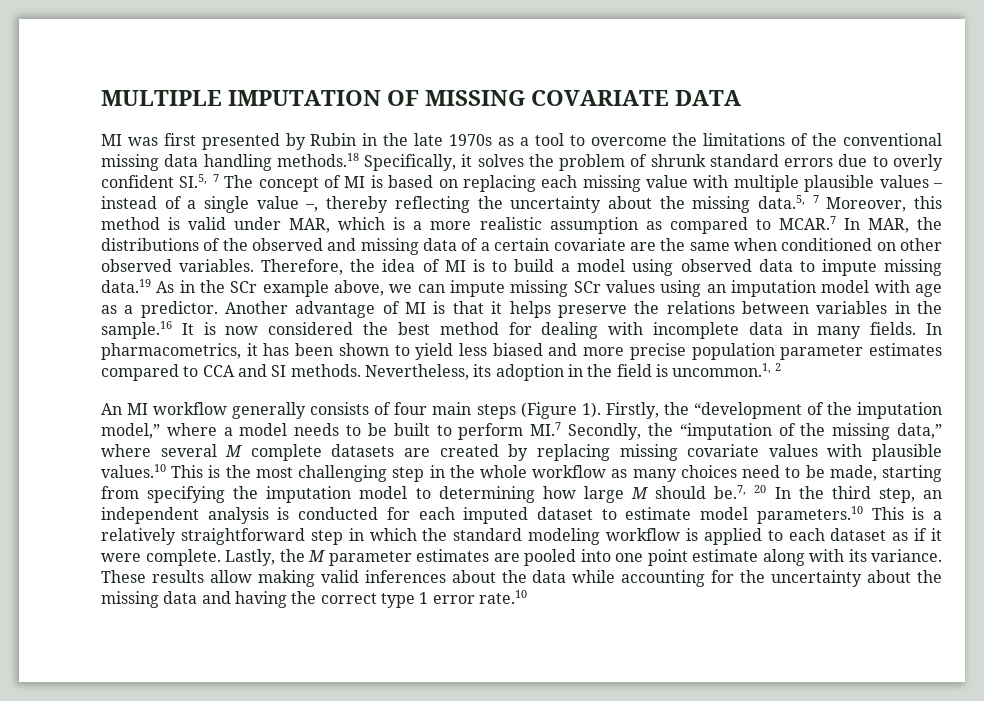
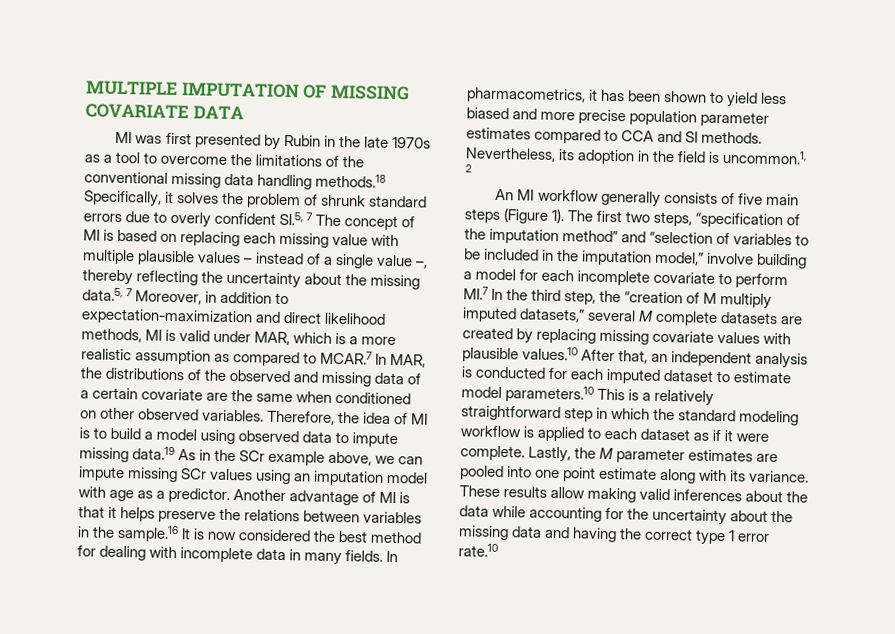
- MI was first presented by Rubin in the late 1970s as a tool to overcome the limitations of the conventional missing data handling methods.18 Specifically, it solves the problem of shrunk standard errors due to overly confident SI.5, 7 The concept of MI is based on replacing each missing value with multiple plausible values – instead of a single value –, thereby reflecting the uncertainty about the missing data.5, 7 Moreover, this method is valid under MAR, which is a more realistic assumption as compared to MCAR.7 In MAR, the distributions of the observed and missing data of a certain covariate are the same when conditioned on other observed variables.
+ MI was first presented by Rubin in the late 1970s as a tool to overcome the limitations of the conventional missing data handling methods.18 Specifically, it solves the problem of shrunk standard errors due to overly confident SI.5, 7 The concept of MI is based on replacing each missing value with multiple plausible values – instead of a single value –, thereby reflecting the uncertainty about the missing data.5, 7 Moreover, in addition to expectation-maximization and direct likelihood methods, MI is valid under MAR, which is a more realistic assumption as compared to MCAR.7 In MAR, the distributions of the observed and missing data of a certain covariate are the same when conditioned on other observed variables.
- An MI workflow generally consists of four main steps (Figure 1).
+ An MI workflow generally consists of five main steps (Figure 1).
- Firstly, the “development of the imputation model,” where a model needs to be built to perform MI.7 Secondly, the “imputation of the missing data,” where several M complete datasets are created by replacing missing covariate values with plausible values.10 This is the most challenging step in the whole workflow as many choices need to be made, starting from specifying the imputation model to determining how large M should be.7, 20 In the third step, an independent analysis is conducted for each imputed dataset to estimate model parameters.10 This is a relatively straightforward step in which the standard modeling workflow is applied to each dataset as if it were complete.
+ The first two steps, “specification of the imputation method” and “selection of variables to be included in the imputation model,” involve building a model for each incomplete covariate to perform MI.7 In the third step, the “creation of M multiply imputed datasets,” several M complete datasets are created by replacing missing covariate values with plausible values.10 After that, an independent analysis is conducted for each imputed dataset to estimate model parameters.10 This is a relatively straightforward step in which the standard modeling workflow is applied to each dataset as if it were complete.

